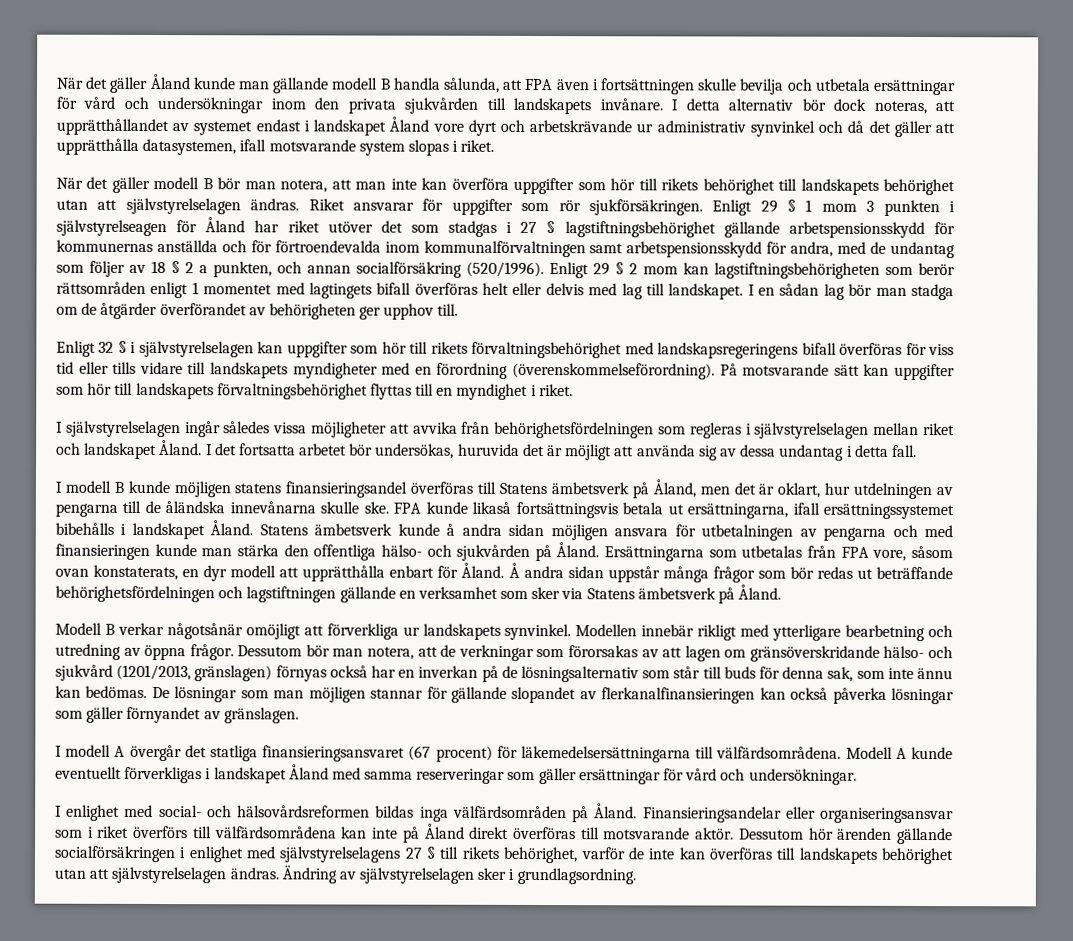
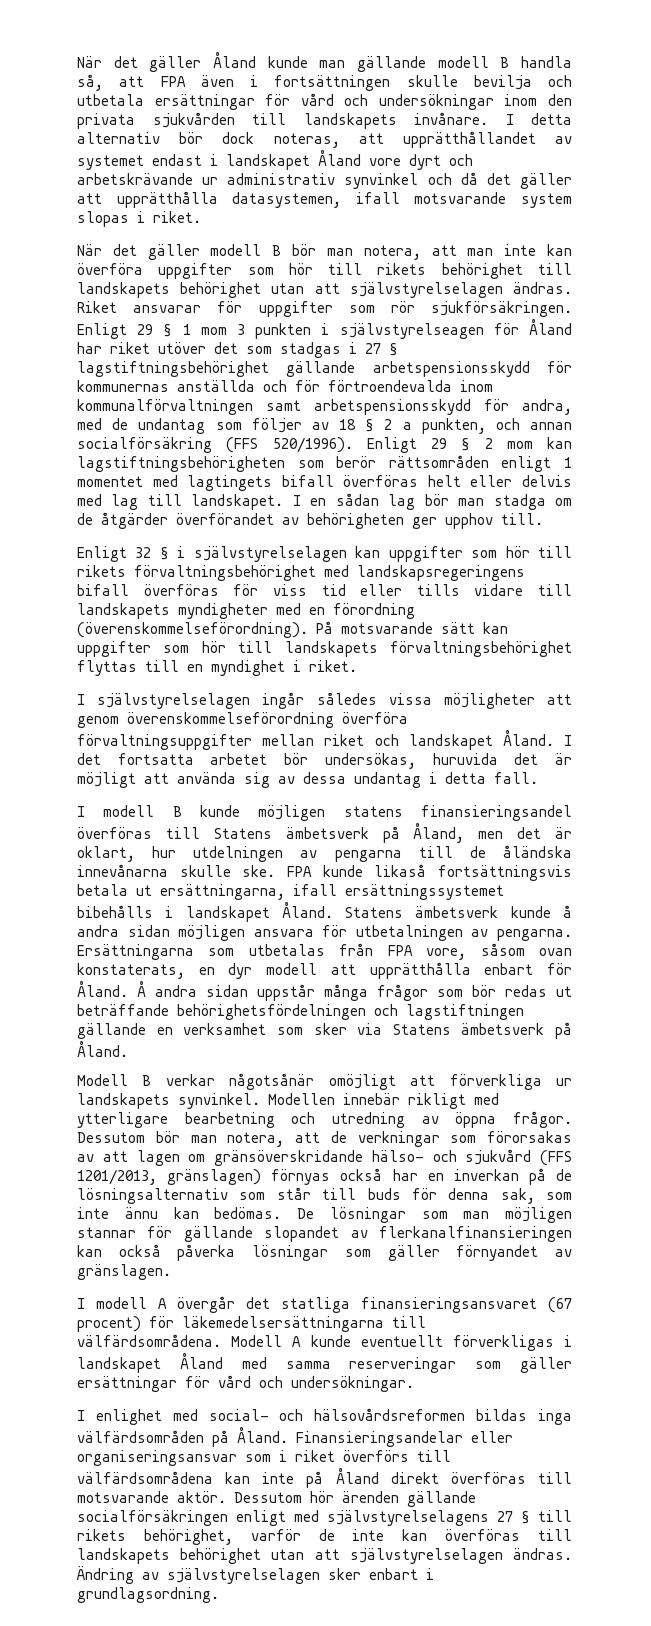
- När det gäller Åland kunde man gällande modell B handla sålunda, att FPA även i fortsättningen skulle bevilja och utbetala ersättningar för vård och undersökningar inom den privata sjukvården till landskapets invånare.
+ När det gäller Åland kunde man gällande modell B handla så, att FPA även i fortsättningen skulle bevilja och utbetala ersättningar för vård och undersökningar inom den privata sjukvården till landskapets invånare.
- Enligt 29 § 1 mom 3 punkten i självstyrelseagen för Åland har riket utöver det som stadgas i 27 § lagstiftningsbehörighet gällande arbetspensionsskydd för kommunernas anställda och för förtroendevalda inom kommunalförvaltningen samt arbetspensionsskydd för andra, med de undantag som följer av 18 § 2 a punkten, och annan socialförsäkring (520/1996).
+ Enligt 29 § 1 mom 3 punkten i självstyrelseagen för Åland har riket utöver det som stadgas i 27 § lagstiftningsbehörighet gällande arbetspensionsskydd för kommunernas anställda och för förtroendevalda inom kommunalförvaltningen samt arbetspensionsskydd för andra, med de undantag som följer av 18 § 2 a punkten, och annan socialförsäkring (FFS 520/1996).
- I självstyrelselagen ingår således vissa möjligheter att avvika från behörighetsfördelningen som regleras i självstyrelselagen mellan riket och landskapet Åland.
+ I självstyrelselagen ingår således vissa möjligheter att genom överenskommelseförordning överföra förvaltningsuppgifter mellan riket och landskapet Åland.
- Statens ämbetsverk kunde å andra sidan möjligen ansvara för utbetalningen av pengarna och med finansieringen kunde man stärka den offentliga hälso- och sjukvården på Åland.
+ Statens ämbetsverk kunde å andra sidan möjligen ansvara för utbetalningen av pengarna.
- Dessutom bör man notera, att de verkningar som förorsakas av att lagen om gränsöverskridande hälso- och sjukvård (1201/2013, gränslagen) förnyas också har en inverkan på de lösningsalternativ som står till buds för denna sak, som inte ännu kan bedömas.
+ Dessutom bör man notera, att de verkningar som förorsakas av att lagen om gränsöverskridande hälso- och sjukvård (FFS 1201/2013, gränslagen) förnyas också har en inverkan på de lösningsalternativ som står till buds för denna sak, som inte ännu kan bedömas.
- Dessutom hör ärenden gällande socialförsäkringen i enlighet med självstyrelselagens 27 § till rikets behörighet, varför de inte kan överföras till landskapets behörighet utan att självstyrelselagen ändras.
+ Dessutom hör ärenden gällande socialförsäkringen enligt med självstyrelselagens 27 § till rikets behörighet, varför de inte kan överföras till landskapets behörighet utan att självstyrelselagen ändras.
- Ändring av självstyrelselagen sker i grundlagsordning.
+ Ändring av självstyrelselagen sker enbart i grundlagsordning.

